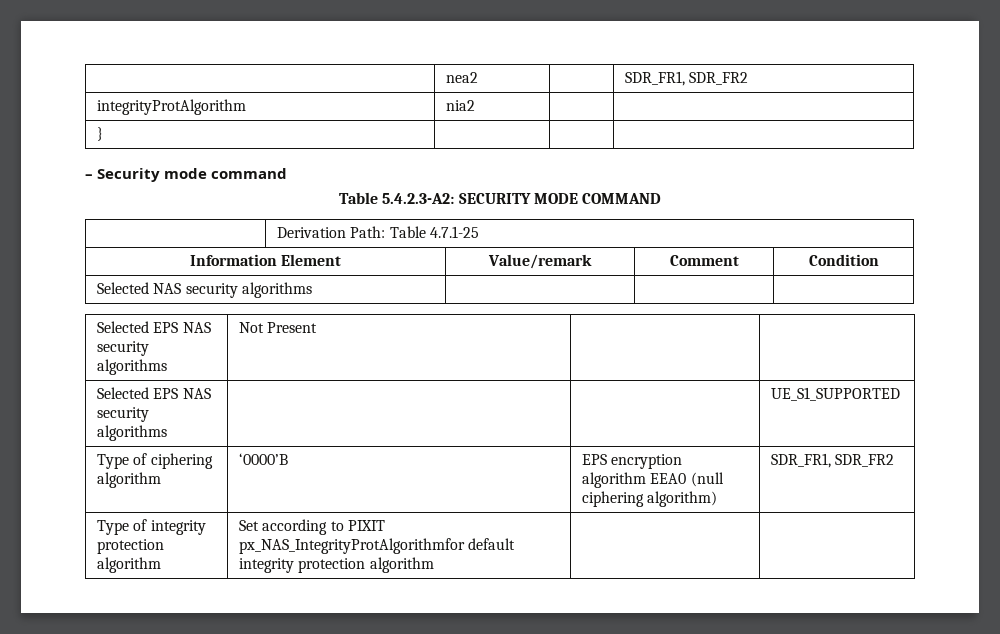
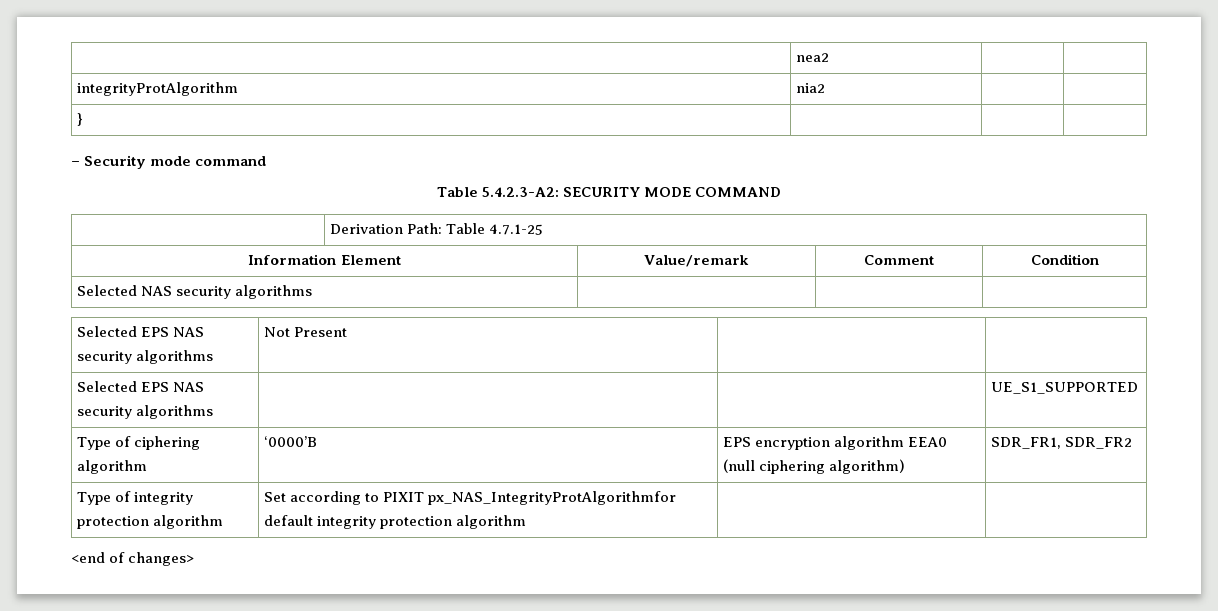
- | nea2 | | SDR_FR1, SDR_FR2
+ | nea2 | |
+ <end of changes>

